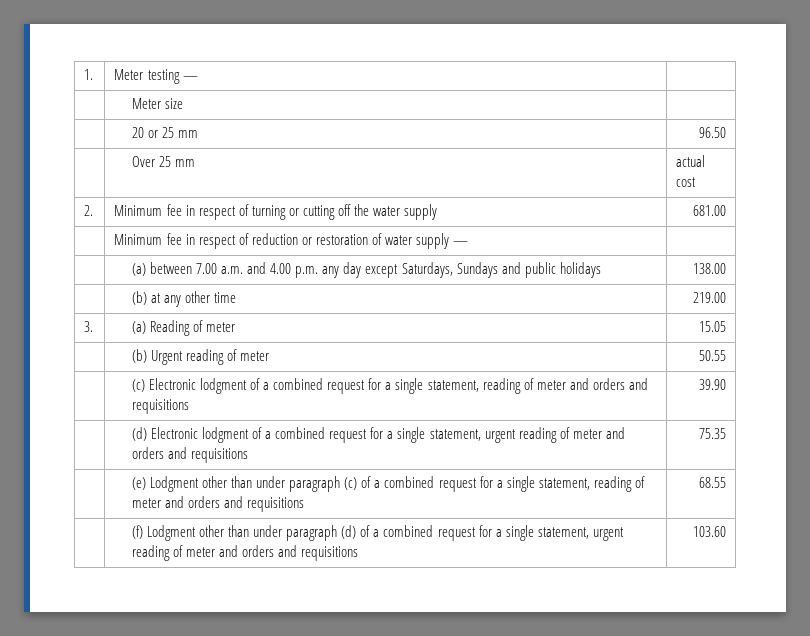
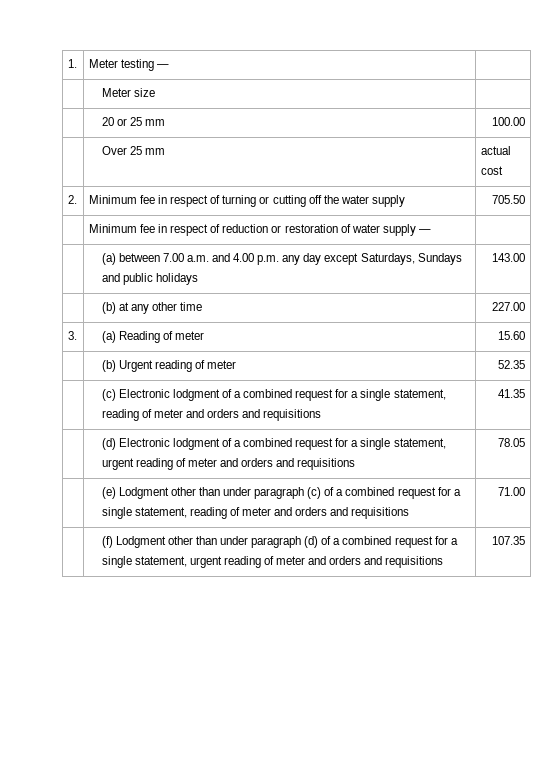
- | 20 or 25 mm | 96.50
+ | 20 or 25 mm | 100.00
- 2. | Minimum fee in respect of turning or cutting off the water supply | 681.00
+ 2. | Minimum fee in respect of turning or cutting off the water supply | 705.50
- | (a) between 7.00 a.m. and 4.00 p.m. any day except Saturdays, Sundays and public holidays | 138.00
+ | (a) between 7.00 a.m. and 4.00 p.m. any day except Saturdays, Sundays and public holidays | 143.00
- | (b) at any other time | 219.00
+ | (b) at any other time | 227.00
- 3. | (a) Reading of meter | 15.05
+ 3. | (a) Reading of meter | 15.60
- | (b) Urgent reading of meter | 50.55
+ | (b) Urgent reading of meter | 52.35
- | (c) Electronic lodgment of a combined request for a single statement, reading of meter and orders and requisitions | 39.90
+ | (c) Electronic lodgment of a combined request for a single statement, reading of meter and orders and requisitions | 41.35
- | (d) Electronic lodgment of a combined request for a single statement, urgent reading of meter and orders and requisitions | 75.35
+ | (d) Electronic lodgment of a combined request for a single statement, urgent reading of meter and orders and requisitions | 78.05
- | (e) Lodgment other than under paragraph (c) of a combined request for a single statement, reading of meter and orders and requisitions | 68.55
+ | (e) Lodgment other than under paragraph (c) of a combined request for a single statement, reading of meter and orders and requisitions | 71.00
- | (f) Lodgment other than under paragraph (d) of a combined request for a single statement, urgent reading of meter and orders and requisitions | 103.60
+ | (f) Lodgment other than under paragraph (d) of a combined request for a single statement, urgent reading of meter and orders and requisitions | 107.35

